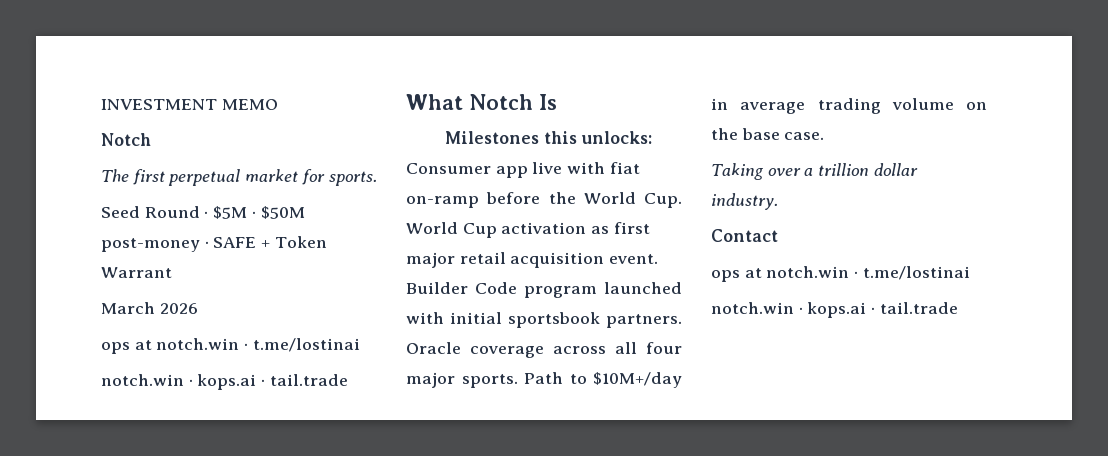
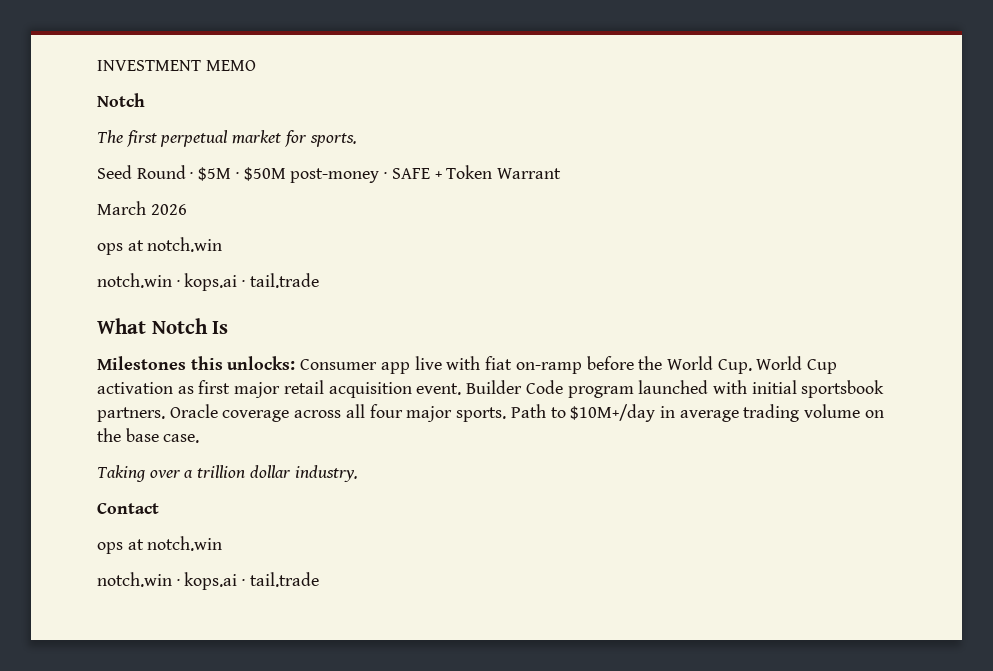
  March 2026
- ops at notch.win · t.me/lostinai
+ ops at notch.win
  Contact
- ops at notch.win · t.me/lostinai
+ ops at notch.win

